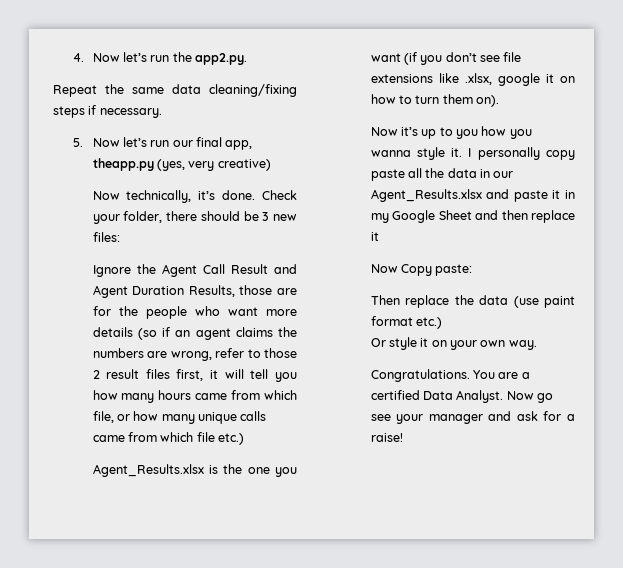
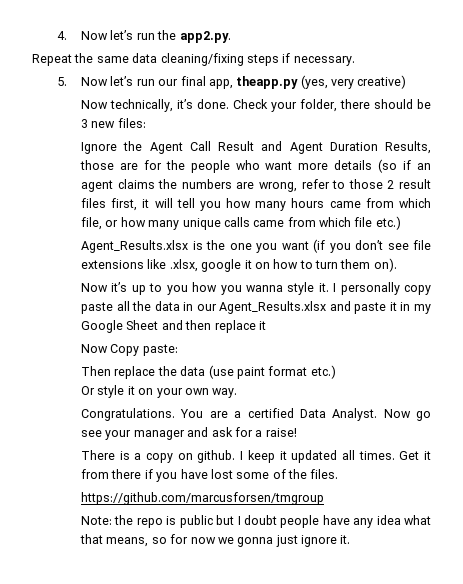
+ There is a copy on github. I keep it updated all times. Get it from there if you have lost some of the files.
+ https://github.com/marcusforsen/tmgroup
+ Note: the repo is public but I doubt people have any idea what that means, so for now we gonna just ignore it.

